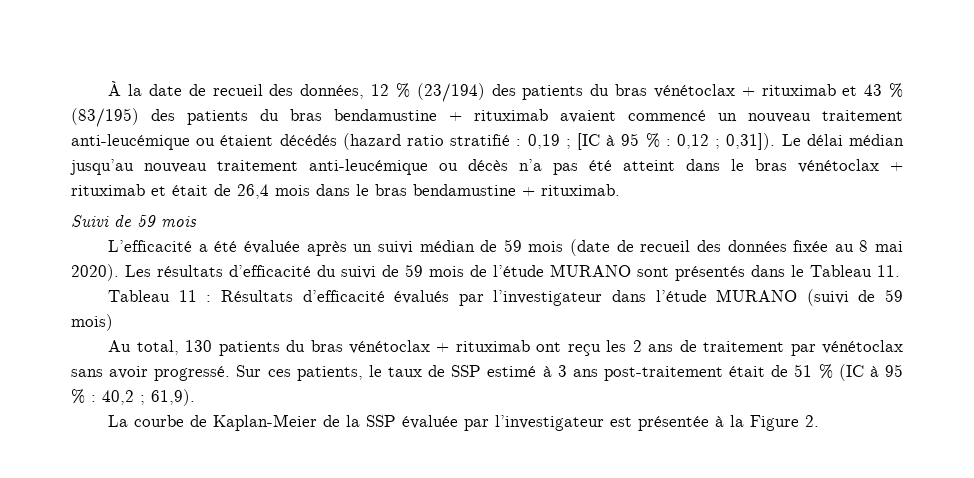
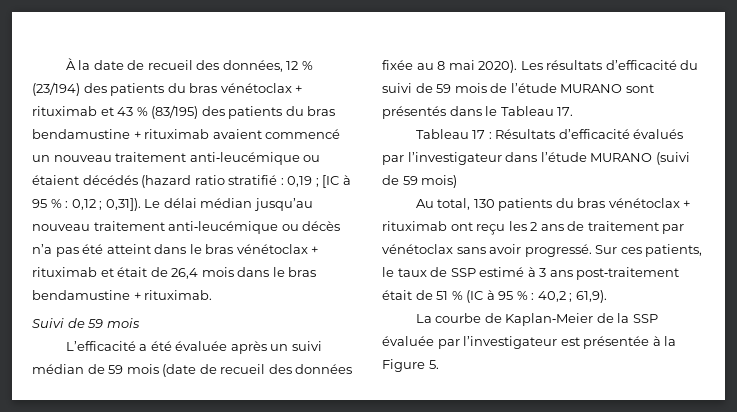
- Les résultats d’efficacité du suivi de 59 mois de l’étude MURANO sont présentés dans le Tableau 11.
- Tableau 11 : Résultats d’efficacité évalués par l’investigateur dans l’étude MURANO (suivi de 59 mois)
+ Les résultats d’efficacité du suivi de 59 mois de l’étude MURANO sont présentés dans le Tableau 17.
+ Tableau 17 : Résultats d’efficacité évalués par l’investigateur dans l’étude MURANO (suivi de 59 mois)
- La courbe de Kaplan‑Meier de la SSP évaluée par l’investigateur est présentée à la Figure 2.
+ La courbe de Kaplan‑Meier de la SSP évaluée par l’investigateur est présentée à la Figure 5.

